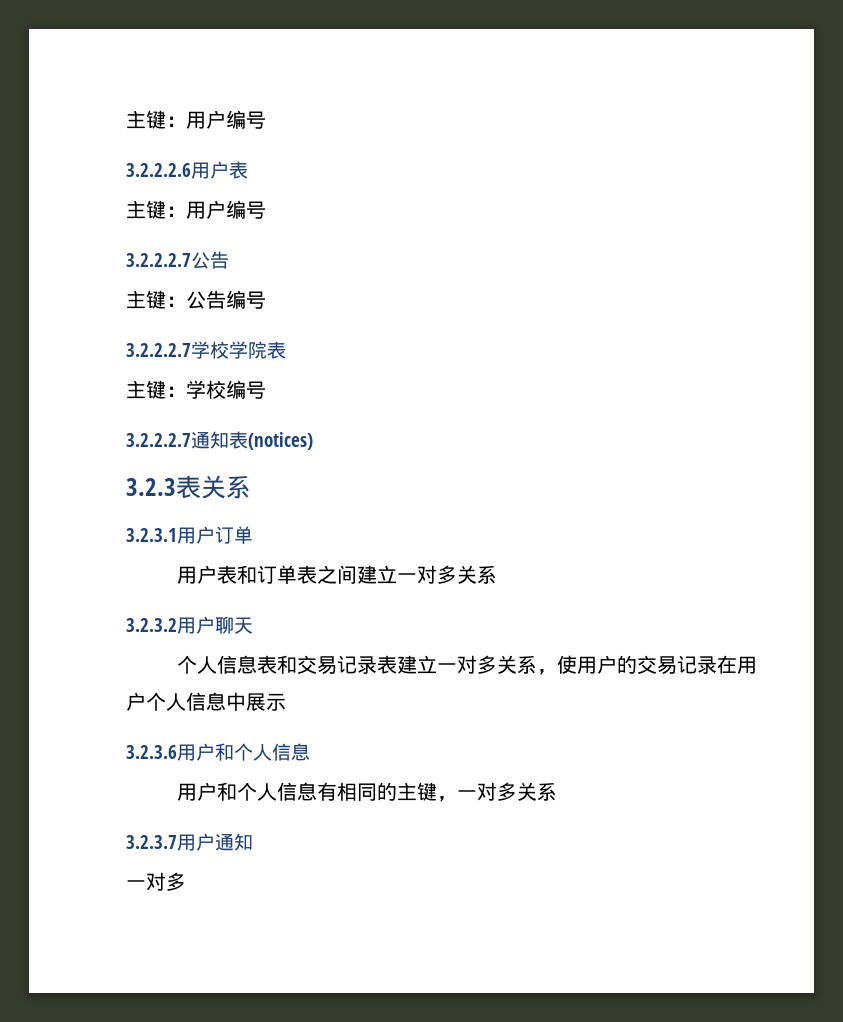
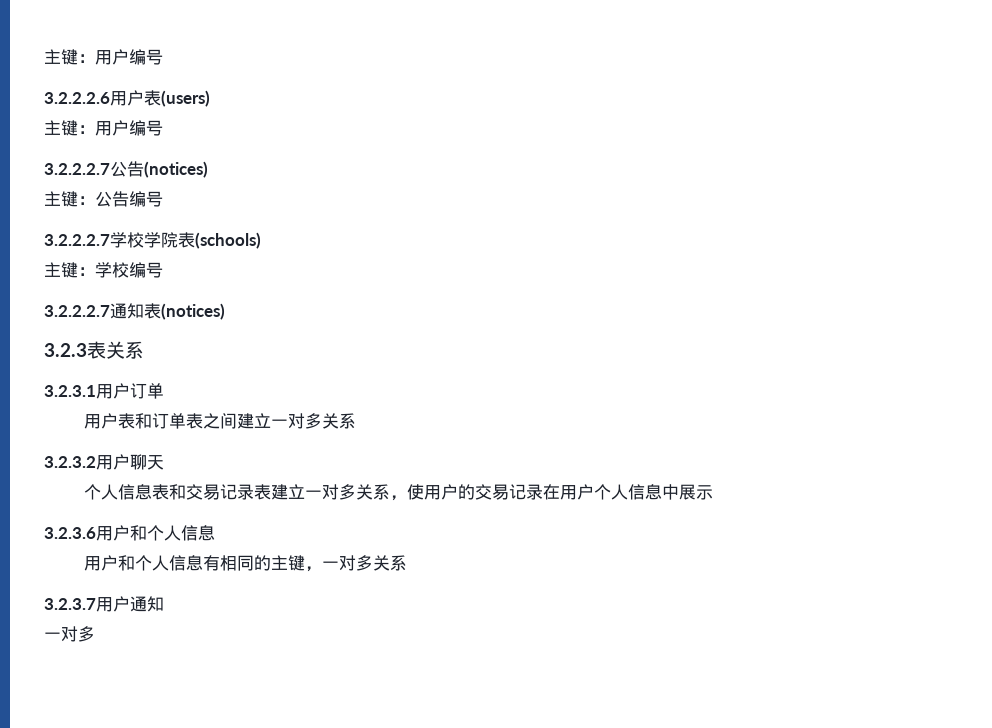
- 3.2.2.2.6用户表
+ 3.2.2.2.6用户表(users)
- 3.2.2.2.7公告
+ 3.2.2.2.7公告(notices)
- 3.2.2.2.7学校学院表
+ 3.2.2.2.7学校学院表(schools)

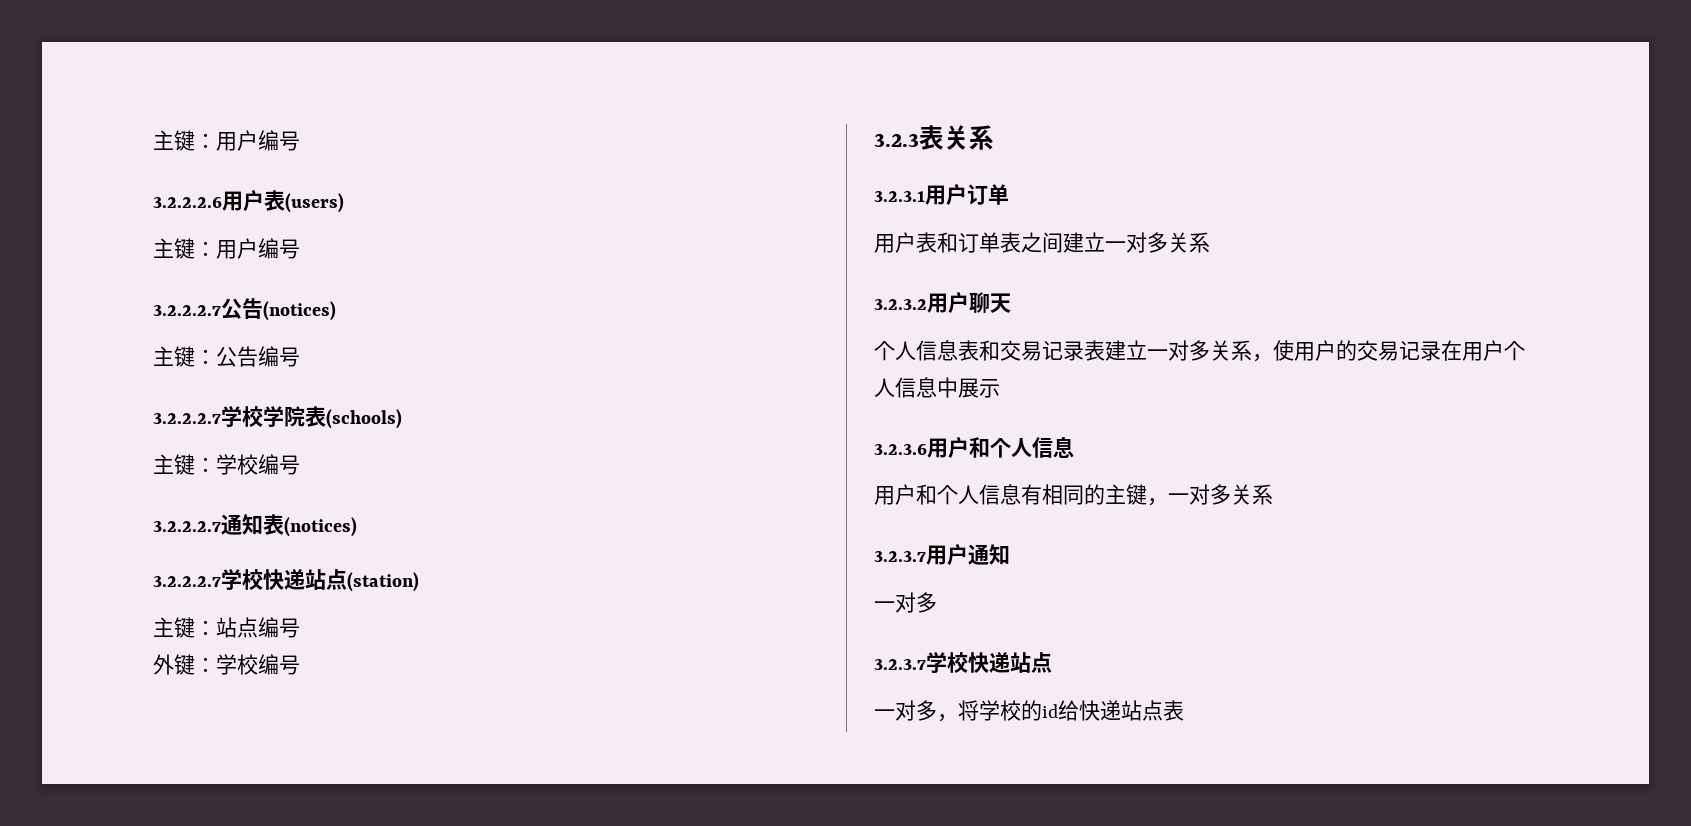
+ 3.2.2.2.7学校快递站点(station)
+ 主键：站点编号
+ 外键：学校编号
+ 3.2.3.7学校快递站点
+ 一对多，将学校的id给快递站点表

